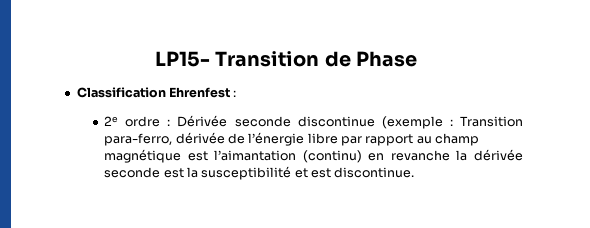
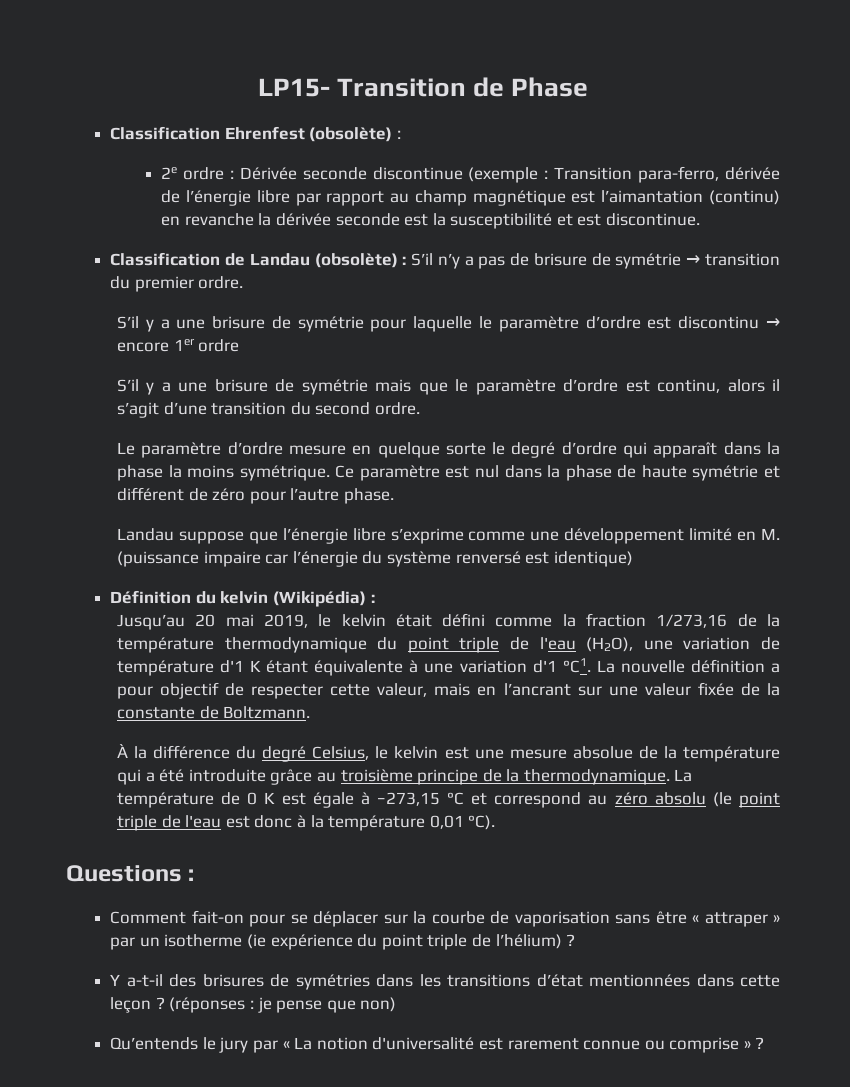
- Classification Ehrenfest :
+ Classification Ehrenfest (obsolète) :
+ Classification de Landau (obsolète) : S’il n’y a pas de brisure de symétrie → transition du premier ordre.
+ S’il y a une brisure de symétrie pour laquelle le paramètre d’ordre est discontinu → encore 1er ordre
+ S’il y a une brisure de symétrie mais que le paramètre d’ordre est continu, alors il s’agit d’une transition du second ordre.
+ Le paramètre d’ordre mesure en quelque sorte le degré d’ordre qui apparaît dans la phase la moins symétrique. Ce paramètre est nul dans la phase de haute symétrie et différent de zéro pour l’autre phase.
+ Landau suppose que l’énergie libre s’exprime comme une développement limité en M. (puissance impaire car l’énergie du système renversé est identique)
+ Définition du kelvin (Wikipédia) :
+ Jusqu’au 20 mai 2019, le kelvin était défini comme la fraction 1/273,16 de la température thermodynamique du point triple de l'eau (H2O), une variation de température d'1 K étant équivalente à une variation d'1 °C1. La nouvelle définition a pour objectif de respecter cette valeur, mais en l’ancrant sur une valeur fixée de la constante de Boltzmann.
+ À la différence du degré Celsius, le kelvin est une mesure absolue de la température qui a été introduite grâce au troisième principe de la thermodynamique. La température de 0 K est égale à −273,15 °C et correspond au zéro absolu (le point triple de l'eau est donc à la température 0,01 °C).
+ Questions :
+ Comment fait-on pour se déplacer sur la courbe de vaporisation sans être « attraper » par un isotherme (ie expérience du point triple de l’hélium) ?
+ Y a-t-il des brisures de symétries dans les transitions d’état mentionnées dans cette leçon ? (réponses : je pense que non)
+ Qu’entends le jury par « La notion d'universalité est rarement connue ou comprise » ?

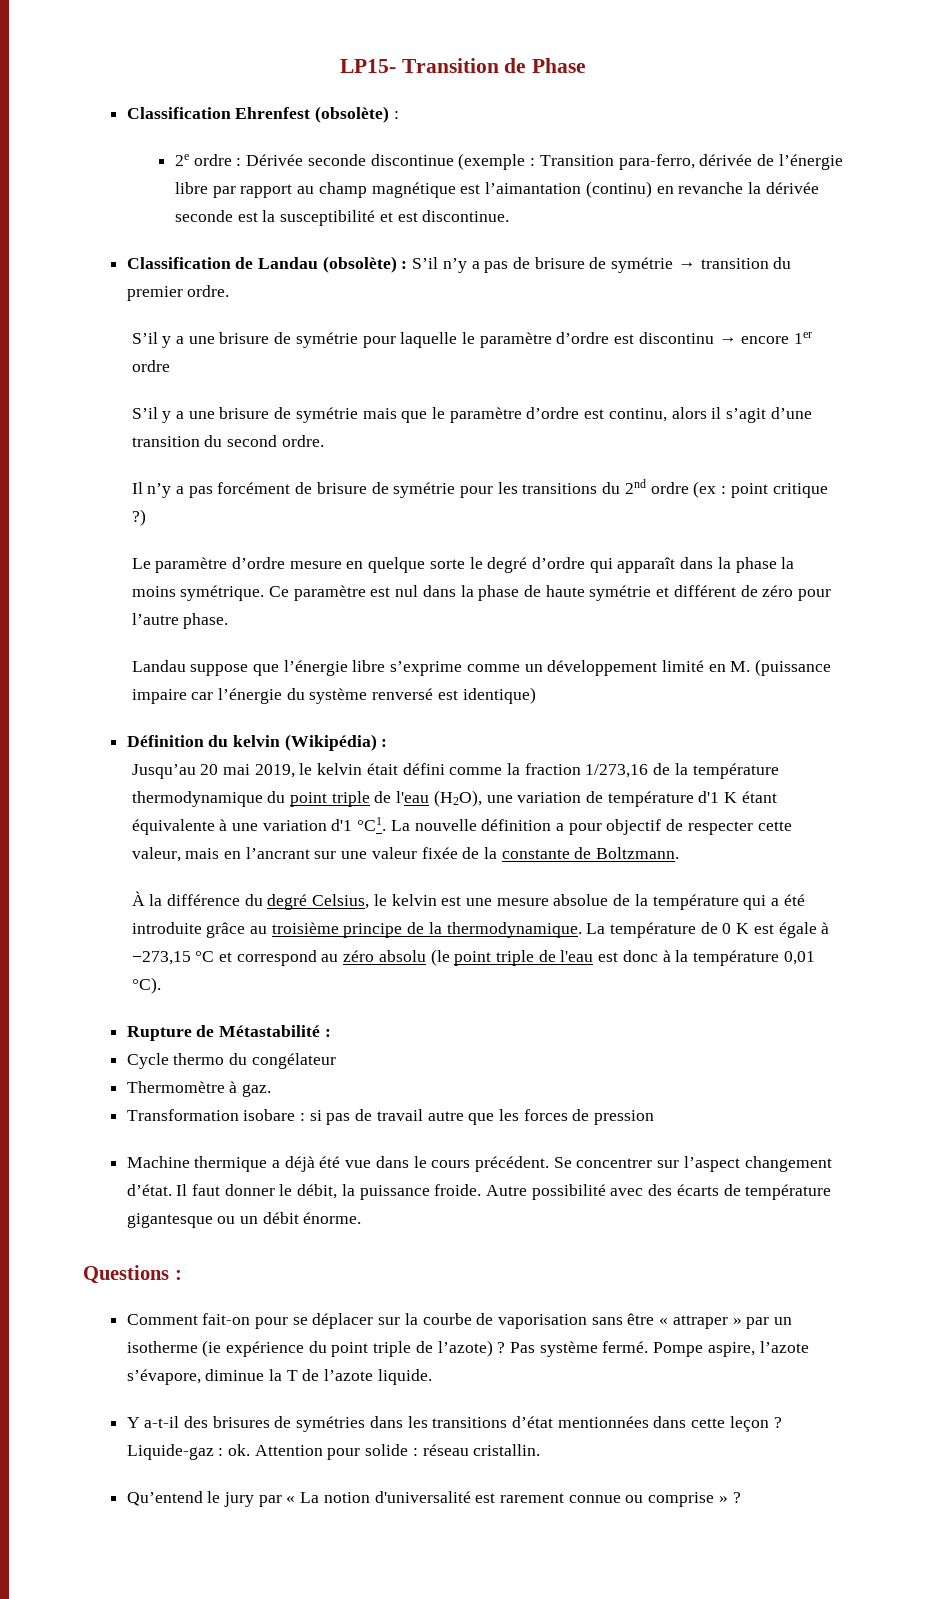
+ Il n’y a pas forcément de brisure de symétrie pour les transitions du 2nd ordre (ex : point critique ?)
- Landau suppose que l’énergie libre s’exprime comme une développement limité en M. (puissance impaire car l’énergie du système renversé est identique)
+ Landau suppose que l’énergie libre s’exprime comme un développement limité en M. (puissance impaire car l’énergie du système renversé est identique)
+ Rupture de Métastabilité :
+ Cycle thermo du congélateur
+ Thermomètre à gaz.
+ Transformation isobare : si pas de travail autre que les forces de pression
+ Machine thermique a déjà été vue dans le cours précédent. Se concentrer sur l’aspect changement d’état. Il faut donner le débit, la puissance froide. Autre possibilité avec des écarts de température gigantesque ou un débit énorme.
- Comment fait-on pour se déplacer sur la courbe de vaporisation sans être « attraper » par un isotherme (ie expérience du point triple de l’hélium) ?
+ Comment fait-on pour se déplacer sur la courbe de vaporisation sans être « attraper » par un isotherme (ie expérience du point triple de l’azote) ? Pas système fermé. Pompe aspire, l’azote s’évapore, diminue la T de l’azote liquide.
- (réponses : je pense que non)
- Qu’entends le jury par « La notion d'universalité est rarement connue ou comprise » ?
+ Liquide-gaz : ok. Attention pour solide : réseau cristallin.
+ Qu’entend le jury par « La notion d'universalité est rarement connue ou comprise » ?

